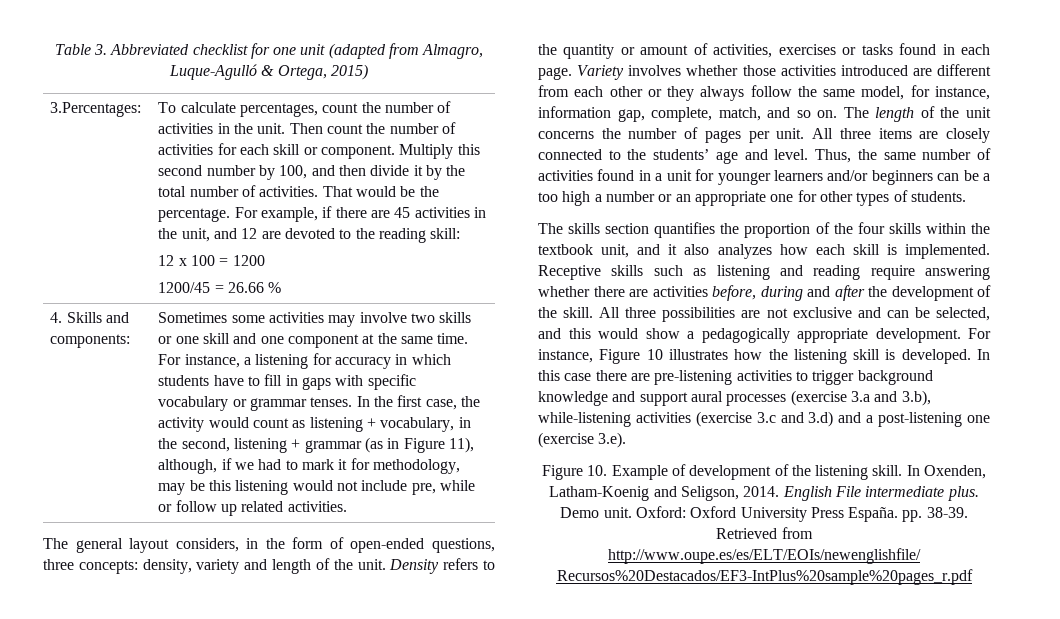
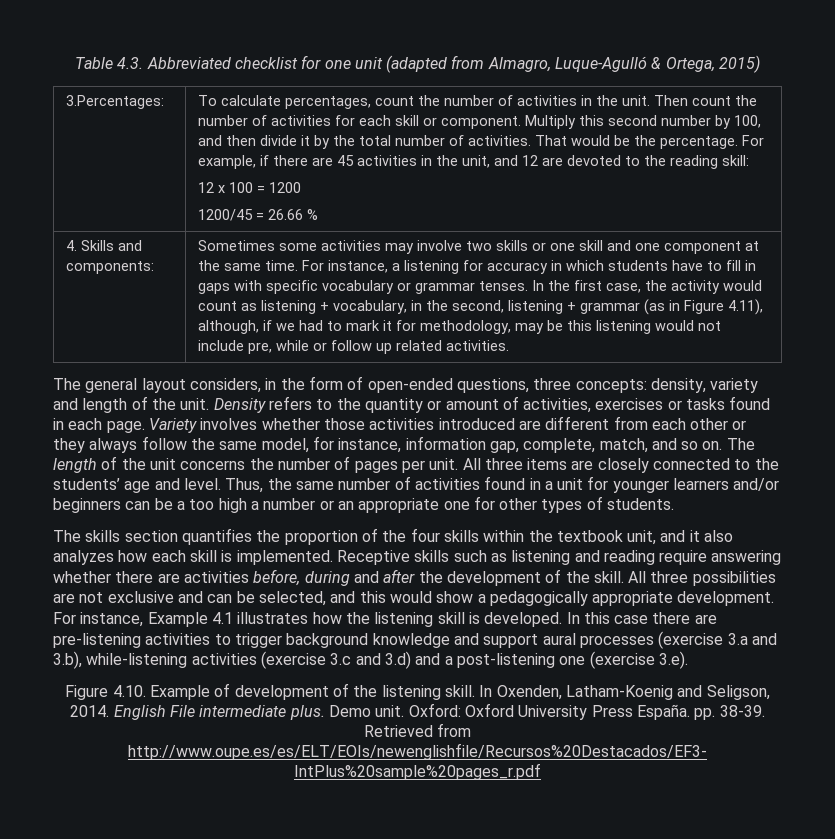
- Table 3. Abbreviated checklist for one unit (adapted from Almagro, Luque-Agulló & Ortega, 2015)
+ Table 4.3. Abbreviated checklist for one unit (adapted from Almagro, Luque-Agulló & Ortega, 2015)
- In the first case, the activity would count as listening + vocabulary, in the second, listening + grammar (as in Figure 11), although, if we had to mark it for methodology, may be this listening would not include pre, while or follow up related activities.
+ In the first case, the activity would count as listening + vocabulary, in the second, listening + grammar (as in Figure 4.11), although, if we had to mark it for methodology, may be this listening would not include pre, while or follow up related activities.
- For instance, Figure 10 illustrates how the listening skill is developed.
+ For instance, Example 4.1 illustrates how the listening skill is developed.
- Figure 10. Example of development of the listening skill.
+ Figure 4.10. Example of development of the listening skill.

